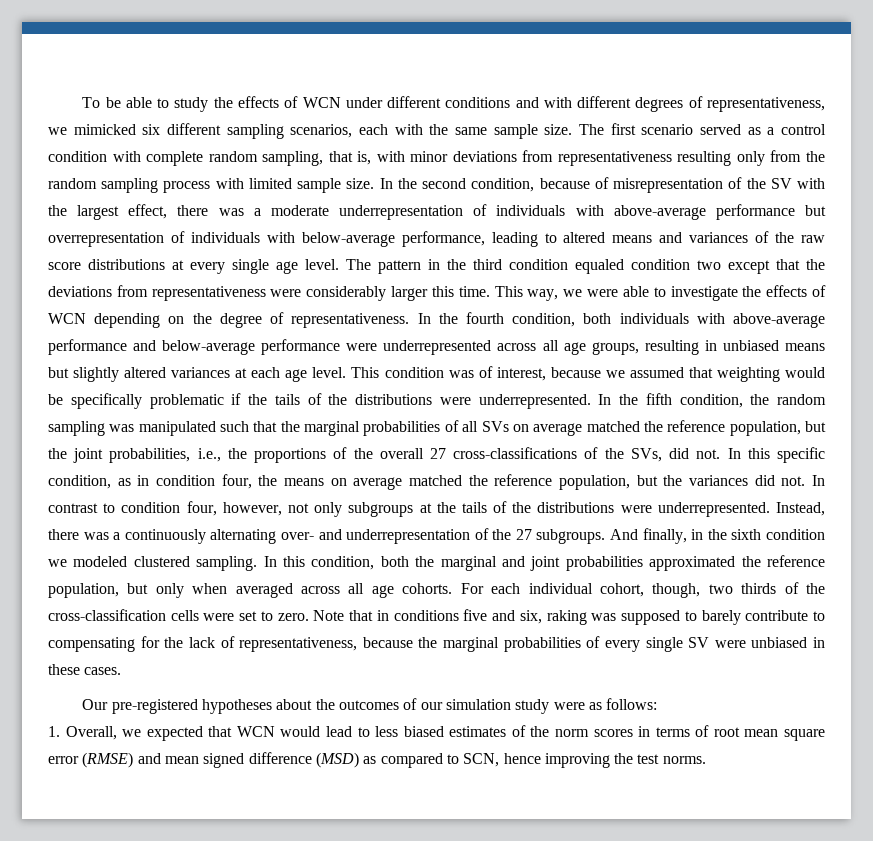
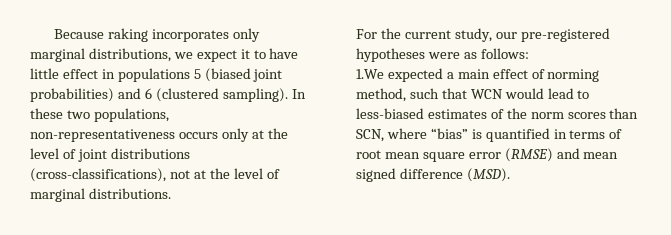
- To be able to study the effects of WCN under different conditions and with different degrees of representativeness, we mimicked six different sampling scenarios, each with the same sample size. The first scenario served as a control condition with complete random sampling, that is, with minor deviations from representativeness resulting only from the random sampling process with limited sample size. In the second condition, because of misrepresentation of the SV with the largest effect, there was a moderate underrepresentation of individuals with above-average performance but overrepresentation of individuals with below-average performance, leading to altered means and variances of the raw score distributions at every single age level. The pattern in the third condition equaled condition two except that the deviations from representativeness were considerably larger this time. This way, we were able to investigate the effects of WCN depending on the degree of representativeness. In the fourth condition, both individuals with above-average performance and below-average performance were underrepresented across all age groups, resulting in unbiased means but slightly altered variances at each age level. This condition was of interest, because we assumed that weighting would be specifically problematic if the tails of the distributions were underrepresented. In the fifth condition, the random sampling was manipulated such that the marginal probabilities of all SVs on average matched the reference population, but the joint probabilities, i.e., the proportions of the overall 27 cross-classifications of the SVs, did not. In this specific condition, as in condition four, the means on average matched the reference population, but the variances did not. In contrast to condition four, however, not only subgroups at the tails of the distributions were underrepresented. Instead, there was a continuously alternating over- and underrepresentation of the 27 subgroups. And finally, in the sixth condition we modeled clustered sampling. In this condition, both the marginal and joint probabilities approximated the reference population, but only when averaged across all age cohorts. For each individual cohort, though, two thirds of the cross-classification cells were set to zero. Note that in conditions five and six, raking was supposed to barely contribute to compensating for the lack of representativeness, because the marginal probabilities of every single SV were unbiased in these cases.
- Our pre-registered hypotheses about the outcomes of our simulation study were as follows:
- 1. Overall, we expected that WCN would lead to less biased estimates of the norm scores in terms of root mean square error (RMSE) and mean signed difference (MSD) as compared to SCN, hence improving the test norms.
+ Because raking incorporates only marginal distributions, we expect it to have little effect in populations 5 (biased joint probabilities) and 6 (clustered sampling). In these two populations, non-representativeness occurs only at the level of joint distributions (cross-classifications), not at the level of marginal distributions.
+ For the current study, our pre-registered hypotheses were as follows:
+ 1.We expected a main effect of norming method, such that WCN would lead to less-biased estimates of the norm scores than SCN, where “bias” is quantified in terms of root mean square error (RMSE) and mean signed difference (MSD).

